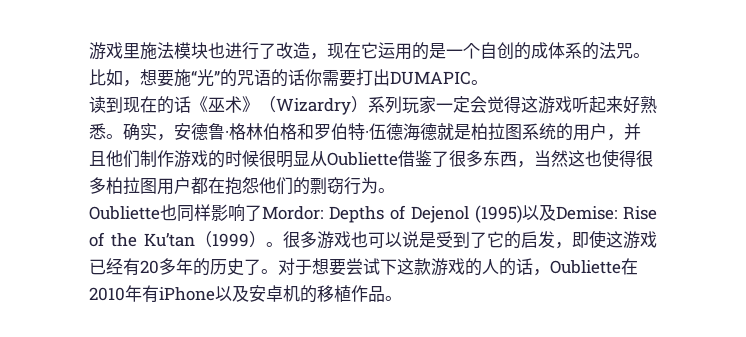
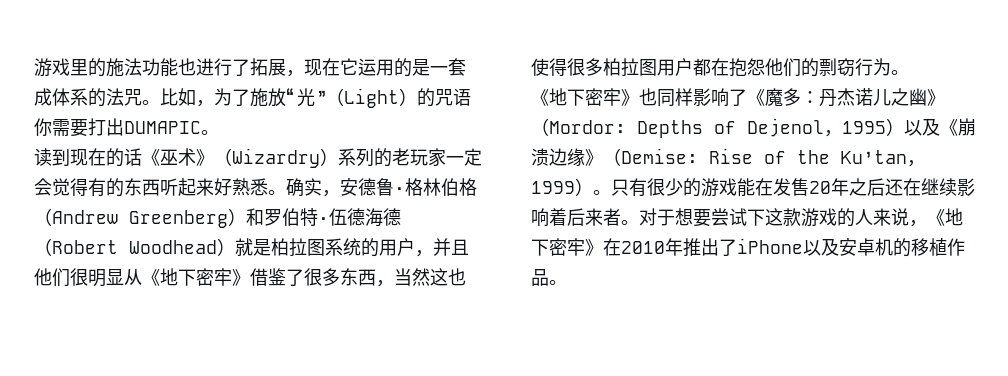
- 游戏里施法模块也进行了改造，现在它运用的是一个自创的成体系的法咒。
+ 游戏里的施法功能也进行了拓展，现在它运用的是一套成体系的法咒。
- 比如，想要施“光”的咒语的话你需要打出DUMAPIC。
+ 比如，为了施放“光”（Light）的咒语你需要打出DUMAPIC。
- 读到现在的话《巫术》（Wizardry）系列玩家一定会觉得这游戏听起来好熟悉。
+ 读到现在的话《巫术》（Wizardry）系列的老玩家一定会觉得有的东西听起来好熟悉。
- 确实，安德鲁·格林伯格和罗伯特·伍德海德就是柏拉图系统的用户，并且他们制作游戏的时候很明显从Oubliette借鉴了很多东西，当然这也使得很多柏拉图用户都在抱怨他们的剽窃行为。
+ 确实，安德鲁·格林伯格（Andrew Greenberg）和罗伯特·伍德海德（Robert Woodhead）就是柏拉图系统的用户，并且他们很明显从《地下密牢》借鉴了很多东西，当然这也使得很多柏拉图用户都在抱怨他们的剽窃行为。
- Oubliette也同样影响了Mordor: Depths of Dejenol (1995)以及Demise: Rise of the Ku’tan（1999）。
+ 《地下密牢》也同样影响了《魔多：丹杰诺儿之幽》（Mordor: Depths of Dejenol，1995）以及《崩溃边缘》（Demise: Rise of the Ku’tan，1999）。
- 很多游戏也可以说是受到了它的启发，即使这游戏已经有20多年的历史了。
+ 只有很少的游戏能在发售20年之后还在继续影响着后来者。
- 对于想要尝试下这款游戏的人的话，Oubliette在2010年有iPhone以及安卓机的移植作品。
+ 对于想要尝试下这款游戏的人来说，《地下密牢》在2010年推出了iPhone以及安卓机的移植作品。

